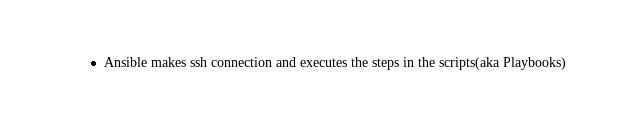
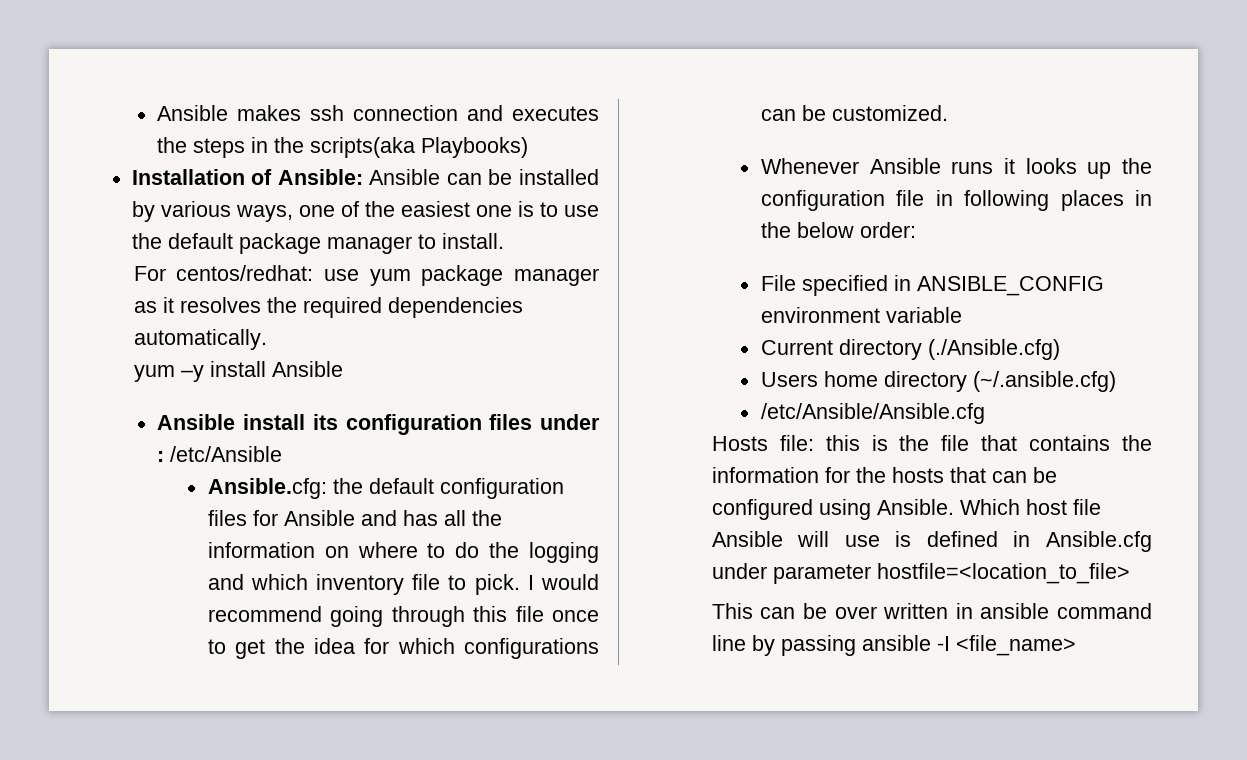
+ Installation of Ansible: Ansible can be installed by various ways, one of the easiest one is to use the default package manager to install.
+ For centos/redhat: use yum package manager as it resolves the required dependencies automatically.
+ yum –y install Ansible
+ Ansible install its configuration files under : /etc/Ansible
+ Ansible.cfg: the default configuration files for Ansible and has all the information on where to do the logging and which inventory file to pick. I would recommend going through this file once to get the idea for which configurations can be customized.
+ Whenever Ansible runs it looks up the configuration file in following places in the below order:
+ File specified in ANSIBLE_CONFIG environment variable
+ Current directory (./Ansible.cfg)
+ Users home directory (~/.ansible.cfg)
+ /etc/Ansible/Ansible.cfg
+ Hosts file: this is the file that contains the information for the hosts that can be configured using Ansible. Which host file Ansible will use is defined in Ansible.cfg under parameter hostfile=<location_to_file>
+ This can be over written in ansible command line by passing ansible -I <file_name>

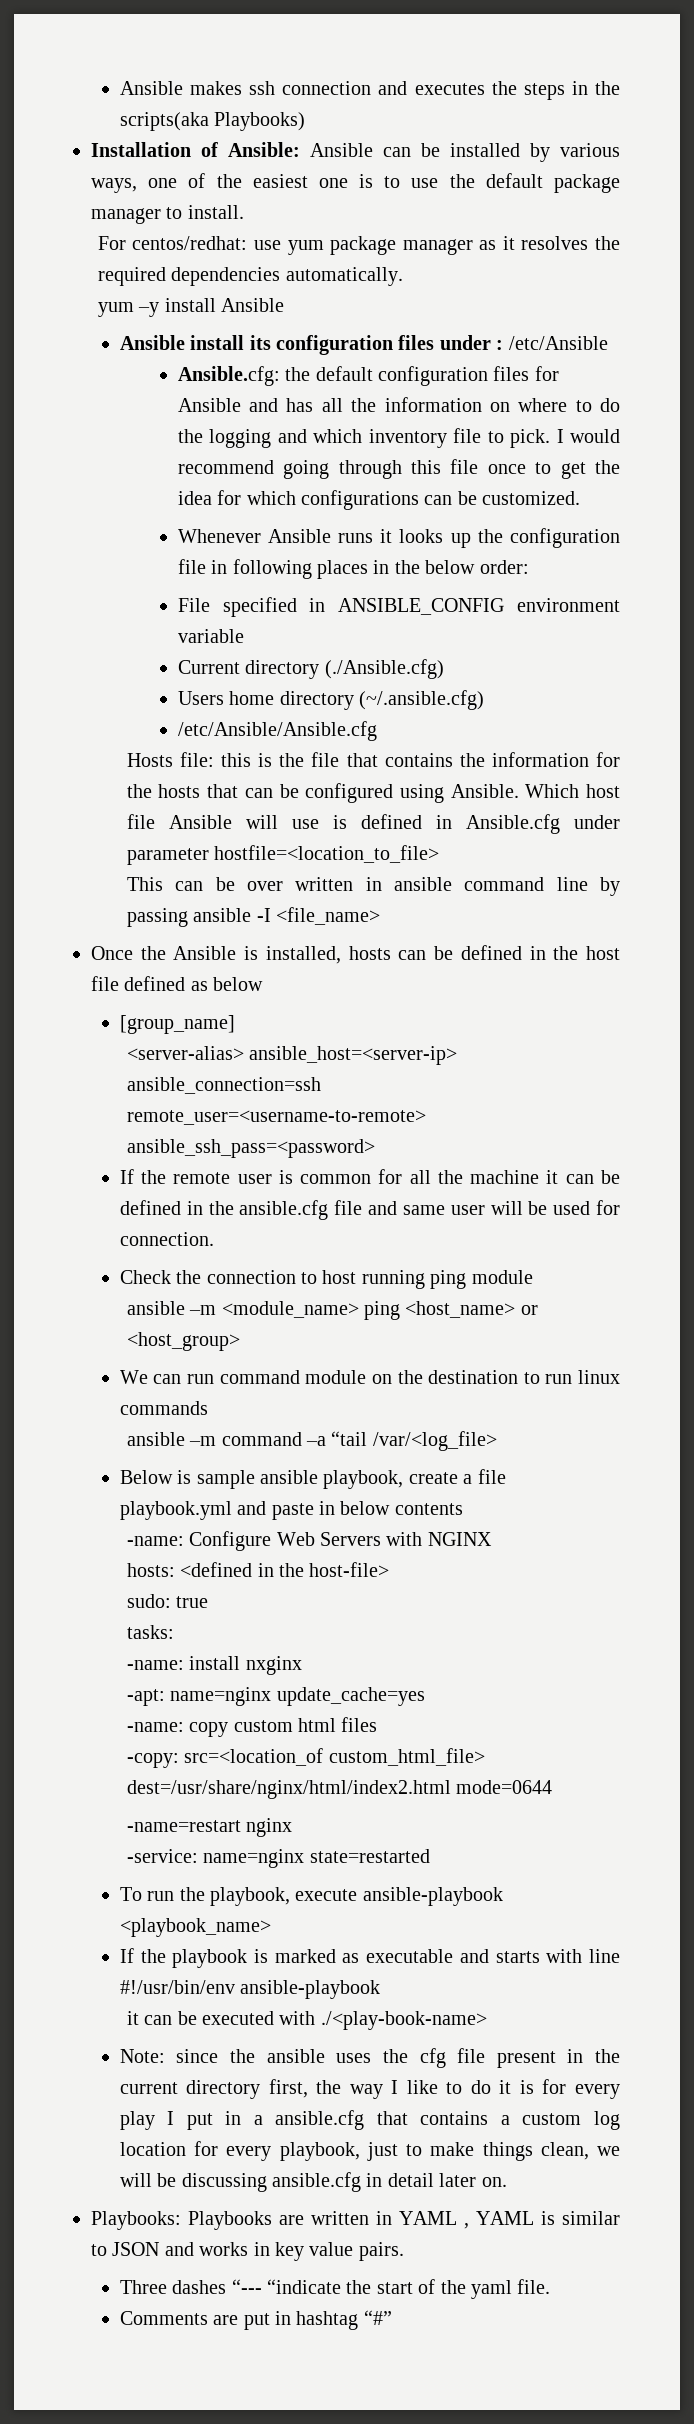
+ Once the Ansible is installed, hosts can be defined in the host file defined as below
+ [group_name]
+ <server-alias> ansible_host=<server-ip> ansible_connection=ssh remote_user=<username-to-remote> ansible_ssh_pass=<password>
+ If the remote user is common for all the machine it can be defined in the ansible.cfg file and same user will be used for connection.
+ Check the connection to host running ping module
+ ansible –m <module_name> ping <host_name> or <host_group>
+ We can run command module on the destination to run linux commands
+ ansible –m command –a “tail /var/<log_file>
+ Below is sample ansible playbook, create a file playbook.yml and paste in below contents
+ -name: Configure Web Servers with NGINX
+ hosts: <defined in the host-file>
+ sudo: true
+ tasks:
+ -name: install nxginx
+ -apt: name=nginx update_cache=yes
+ -name: copy custom html files
+ -copy: src=<location_of custom_html_file> dest=/usr/share/nginx/html/index2.html mode=0644
+ -name=restart nginx
+ -service: name=nginx state=restarted
+ To run the playbook, execute ansible-playbook <playbook_name>
+ If the playbook is marked as executable and starts with line #!/usr/bin/env ansible-playbook
+ it can be executed with ./<play-book-name>
+ Note: since the ansible uses the cfg file present in the current directory first, the way I like to do it is for every play I put in a ansible.cfg that contains a custom log location for every playbook, just to make things clean, we will be discussing ansible.cfg in detail later on.
+ Playbooks: Playbooks are written in YAML , YAML is similar to JSON and works in key value pairs.
+ Three dashes “--- “indicate the start of the yaml file.
+ Comments are put in hashtag “#”

